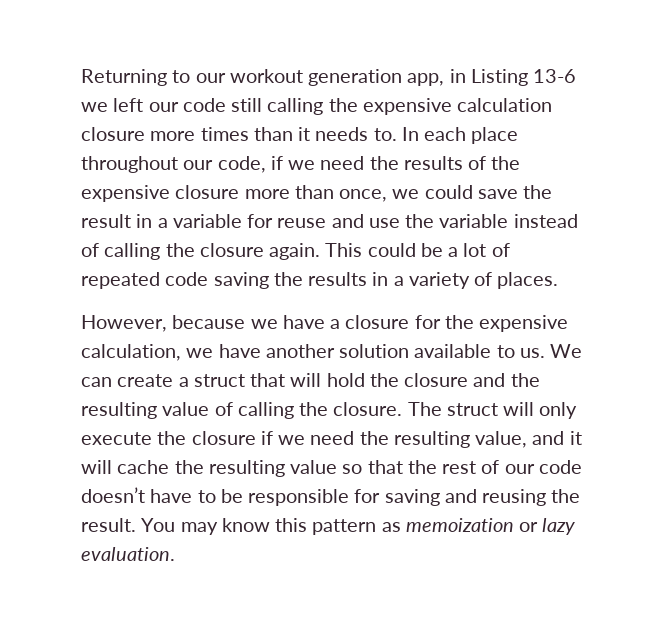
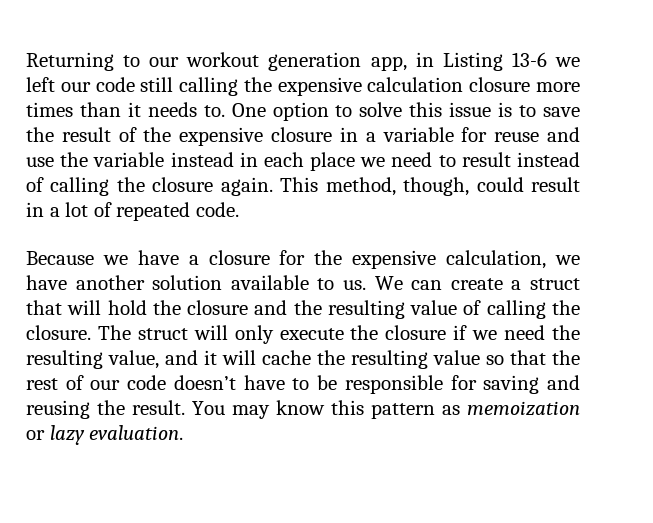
- In each place throughout our code, if we need the results of the expensive closure more than once, we could save the result in a variable for reuse and use the variable instead of calling the closure again.
+ One option to solve this issue is to save the result of the expensive closure in a variable for reuse and use the variable instead in each place we need to result instead of calling the closure again.
- This could be a lot of repeated code saving the results in a variety of places.
- However, because we have a closure for the expensive calculation, we have another solution available to us.
+ This method, though, could result in a lot of repeated code.
+ Because we have a closure for the expensive calculation, we have another solution available to us.

